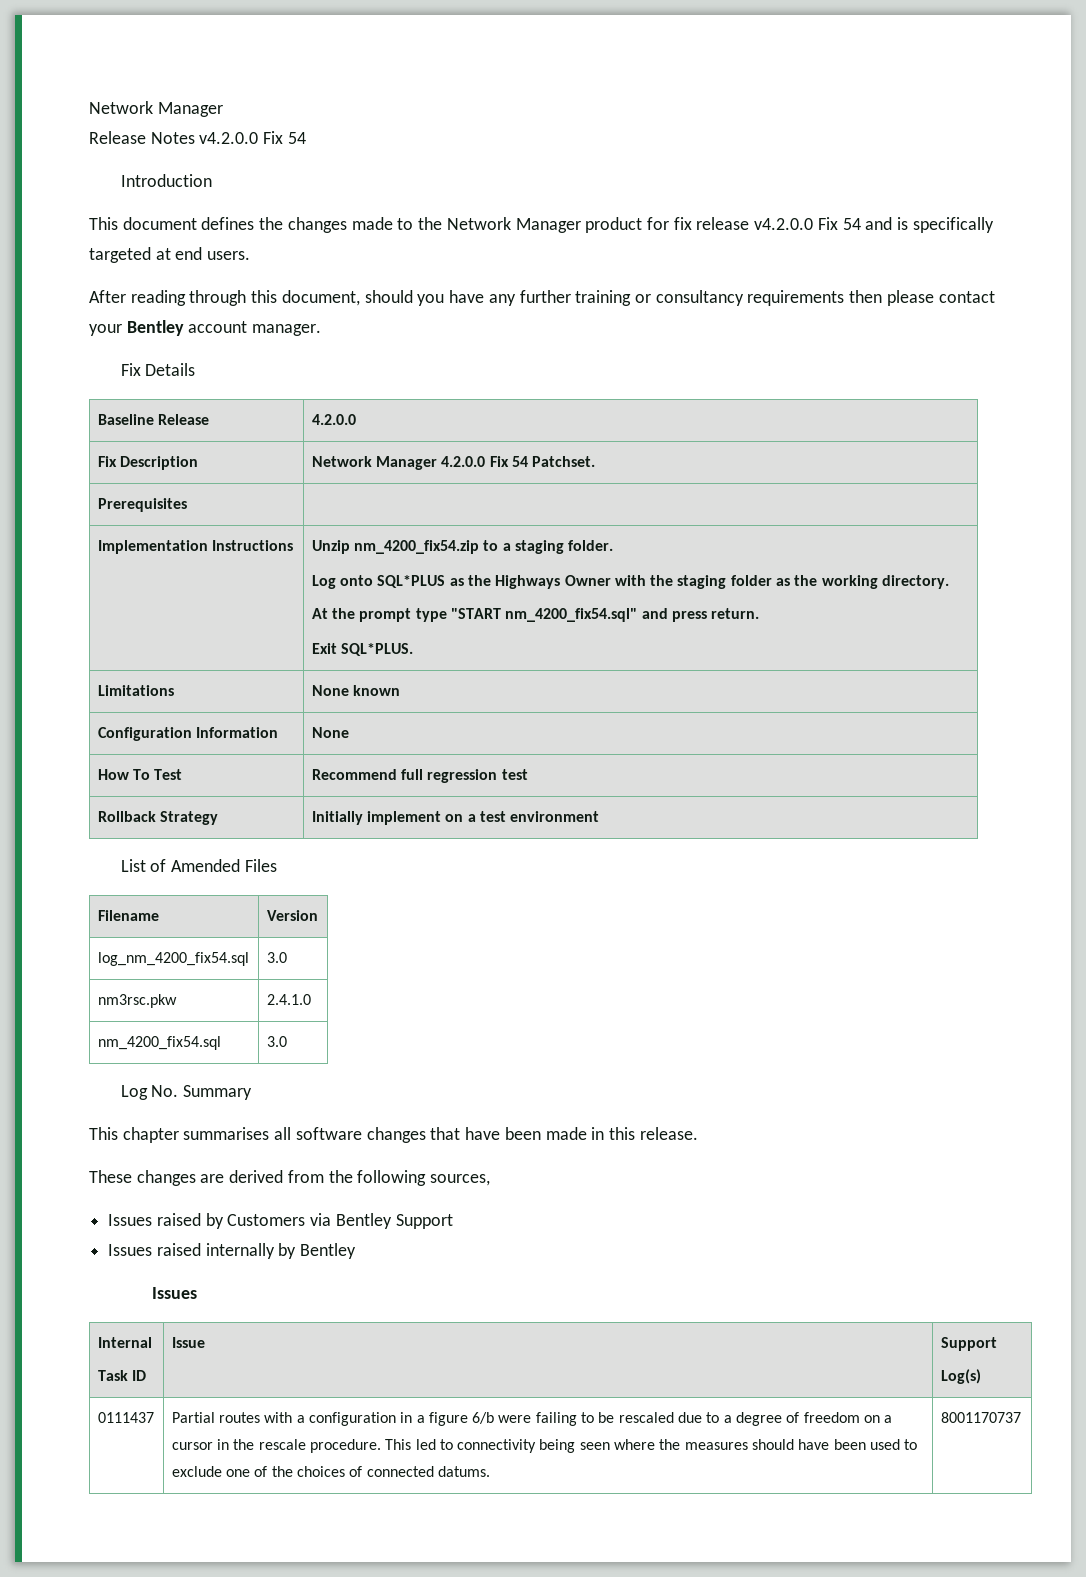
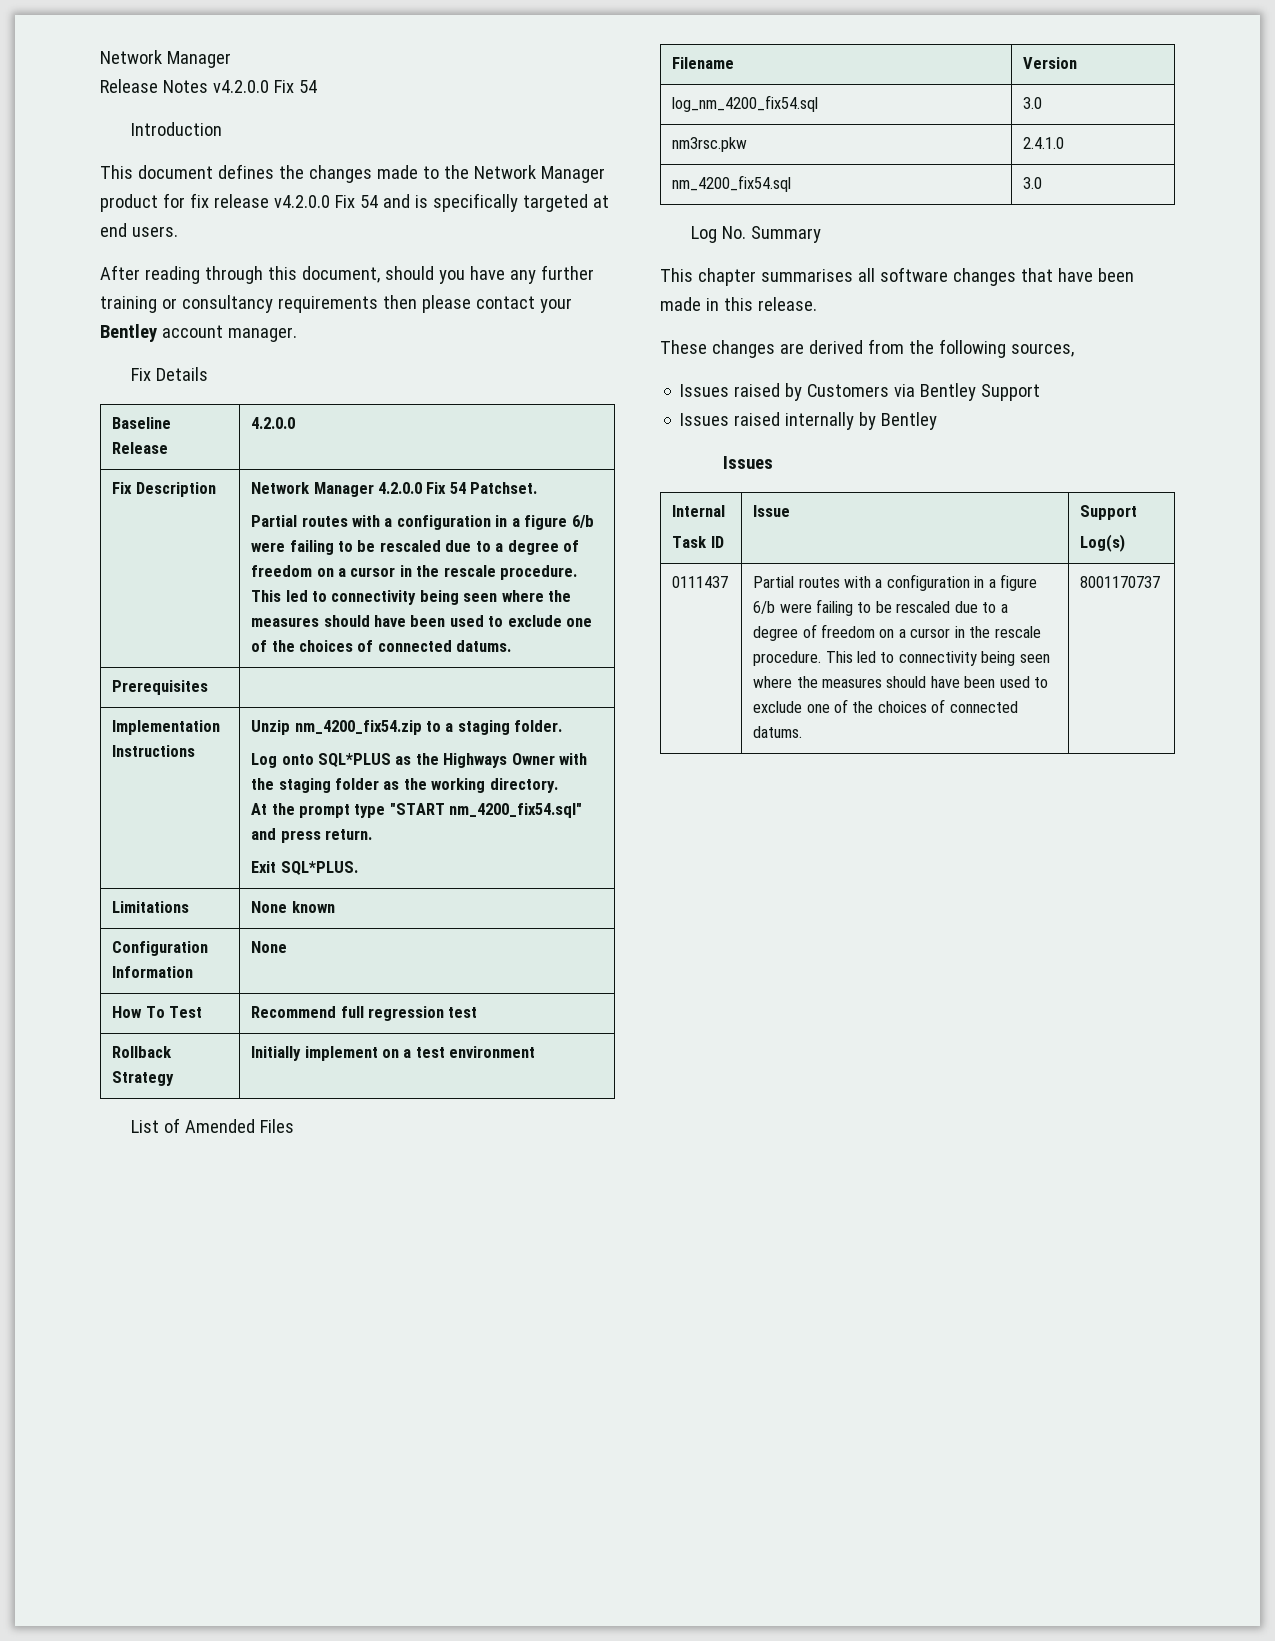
  Network Manager 4.2.0.0 Fix 54 Patchset.
+ Partial routes with a configuration in a figure 6/b were failing to be rescaled due to a degree of freedom on a cursor in the rescale procedure. This led to connectivity being seen where the measures should have been used to exclude one of the choices of connected datums.

